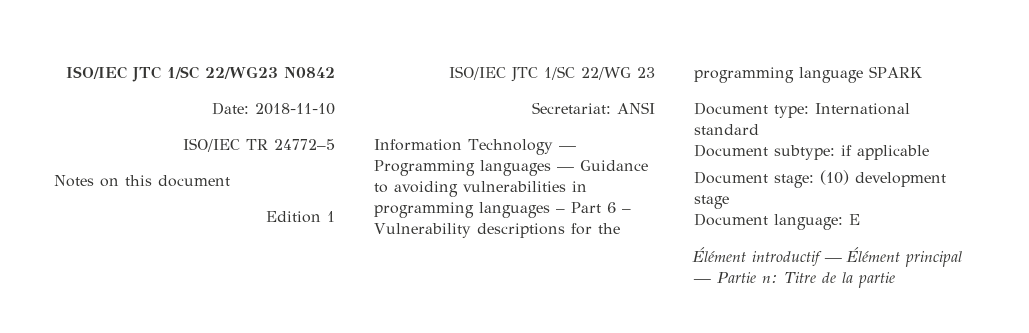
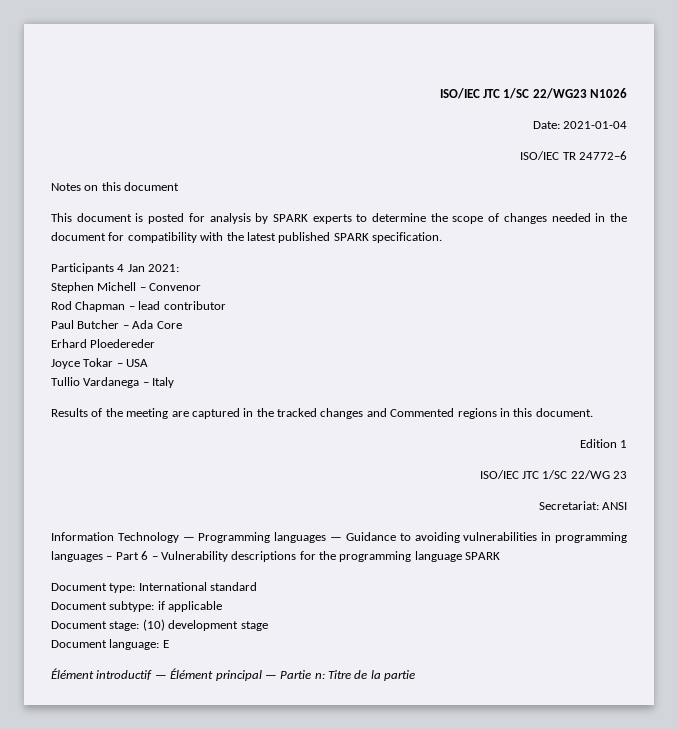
- ISO/IEC JTC 1/SC 22/WG23 N0842
+ ISO/IEC JTC 1/SC 22/WG23 N1026
- Date: 2018-11-10
+ Date: 2021-01-04
- ISO/IEC TR 24772–5
+ ISO/IEC TR 24772–6
+ This document is posted for analysis by SPARK experts to determine the scope of changes needed in the document for compatibility with the latest published SPARK specification.
+ Participants 4 Jan 2021:
+ Stephen Michell – Convenor
+ Rod Chapman – lead contributor
+ Paul Butcher – Ada Core
+ Erhard Ploedereder
+ Joyce Tokar – USA
+ Tullio Vardanega – Italy
+ Results of the meeting are captured in the tracked changes and Commented regions in this document.

